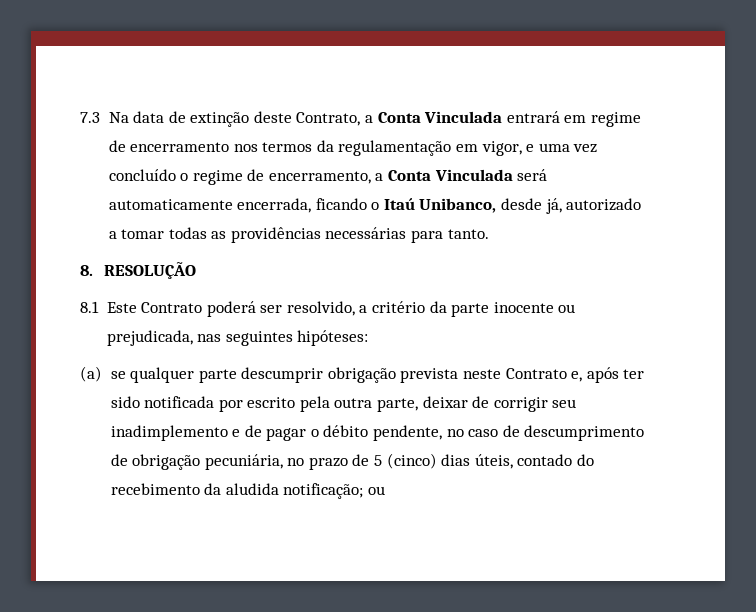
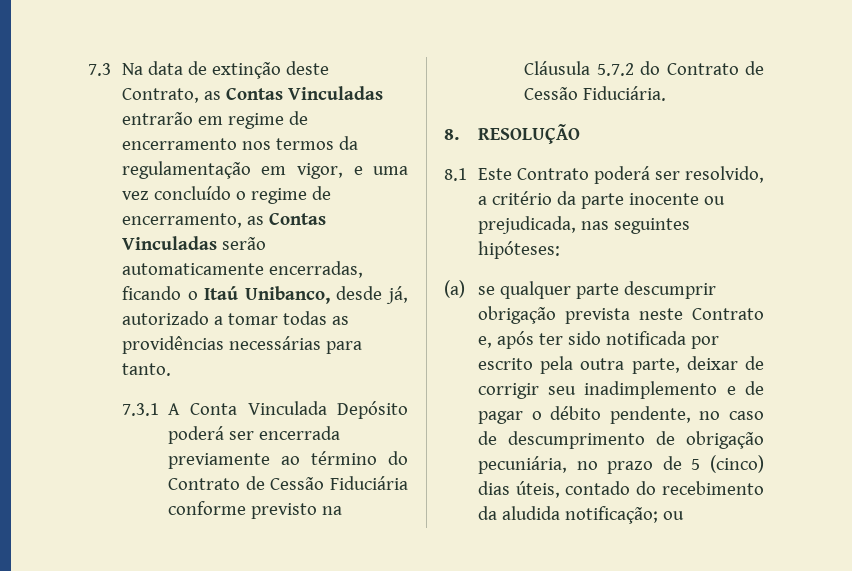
- 7.3 Na data de extinção deste Contrato, a Conta Vinculada entrará em regime de encerramento nos termos da regulamentação em vigor, e uma vez concluído o regime de encerramento, a Conta Vinculada será automaticamente encerrada, ficando o Itaú Unibanco, desde já, autorizado a tomar todas as providências necessárias para tanto.
+ 7.3 Na data de extinção deste Contrato, as Contas Vinculadas entrarão em regime de encerramento nos termos da regulamentação em vigor, e uma vez concluído o regime de encerramento, as Contas Vinculadas serão automaticamente encerradas, ficando o Itaú Unibanco, desde já, autorizado a tomar todas as providências necessárias para tanto.
+ 7.3.1 A Conta Vinculada Depósito poderá ser encerrada previamente ao término do Contrato de Cessão Fiduciária conforme previsto na Cláusula 5.7.2 do Contrato de Cessão Fiduciária.

